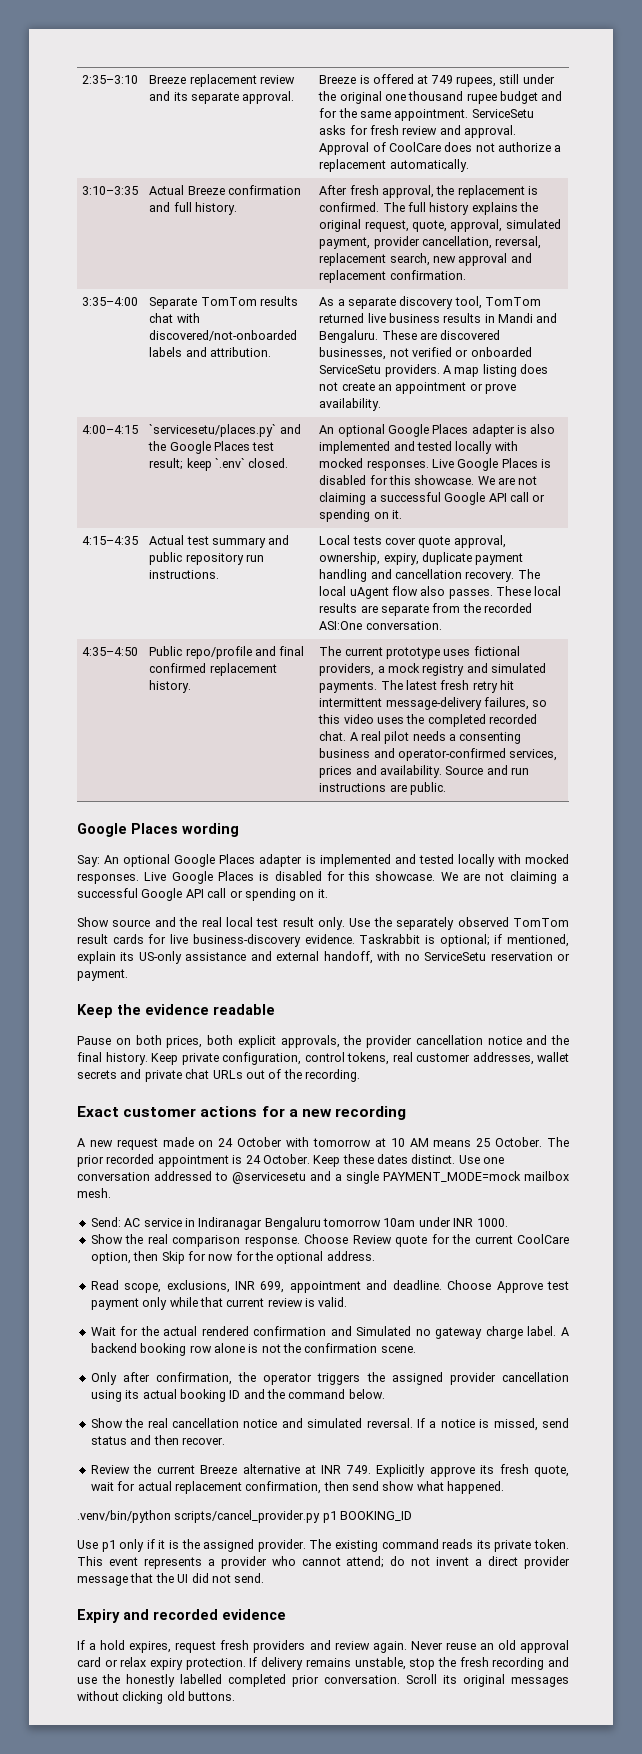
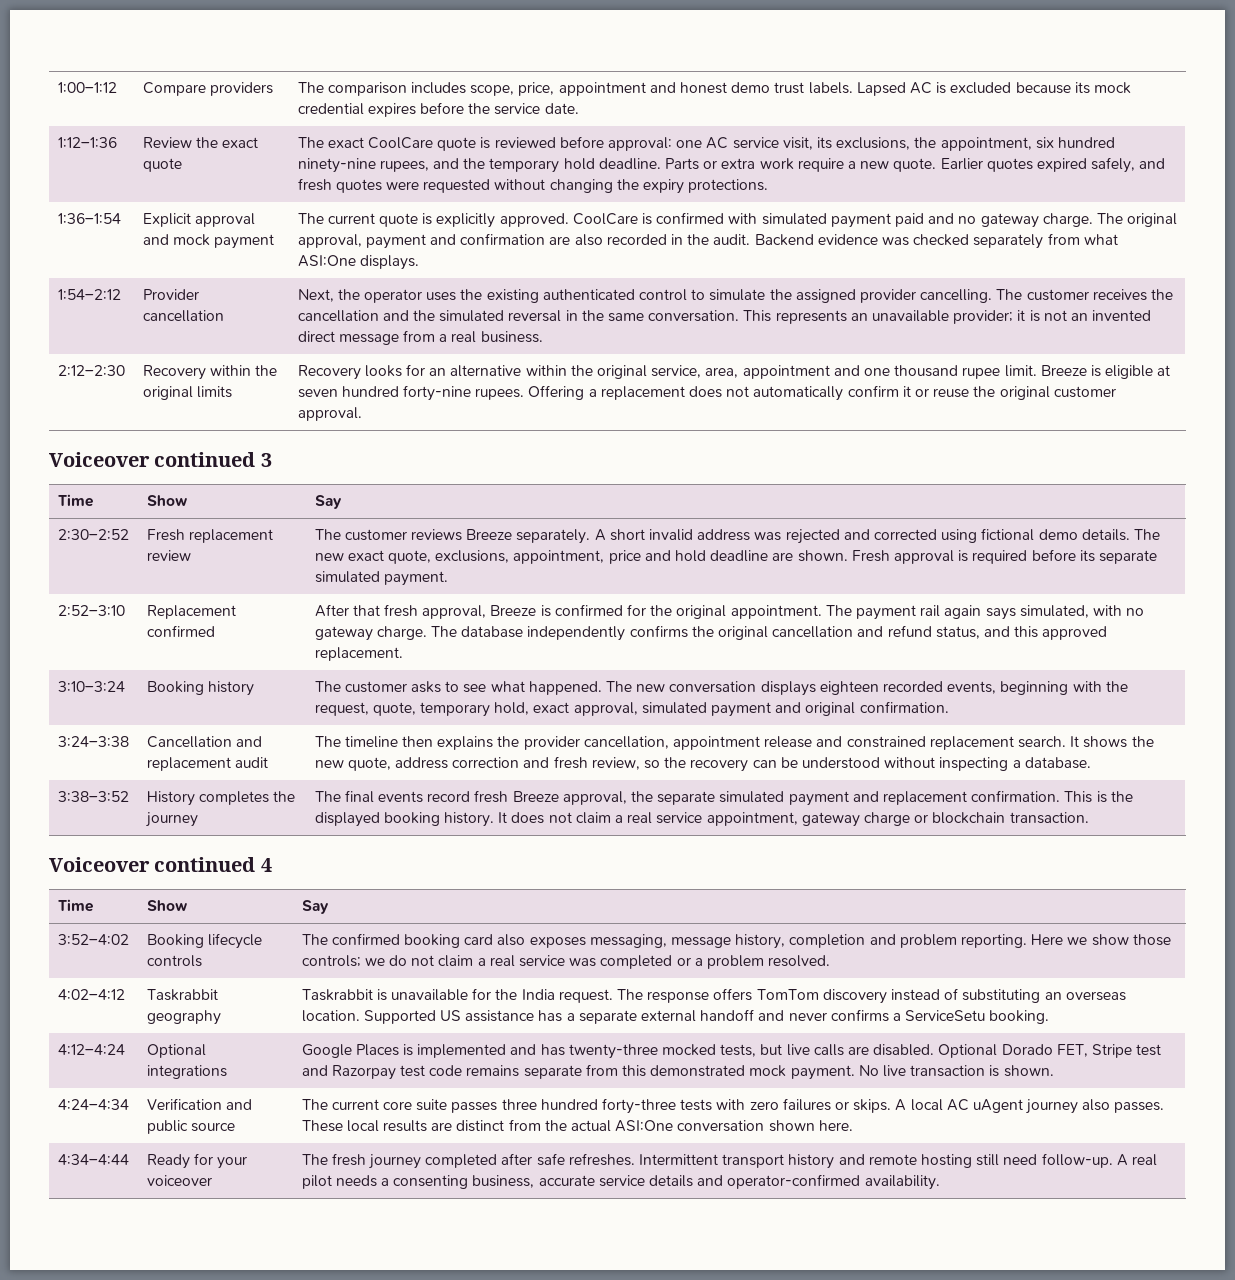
- 2:35–3:10 | Breeze replacement review and its separate approval. | Breeze is offered at 749 rupees, still under the original one thousand rupee budget and for the same appointment. ServiceSetu asks for fresh review and approval. Approval of CoolCare does not authorize a replacement automatically.
- 3:10–3:35 | Actual Breeze confirmation and full history. | After fresh approval, the replacement is confirmed. The full history explains the original request, quote, approval, simulated payment, provider cancellation, reversal, replacement search, new approval and replacement confirmation.
- 3:35–4:00 | Separate TomTom results chat with discovered/not-onboarded labels and attribution. | As a separate discovery tool, TomTom returned live business results in Mandi and Bengaluru. These are discovered businesses, not verified or onboarded ServiceSetu providers. A map listing does not create an appointment or prove availability.
- 4:00–4:15 | `servicesetu/places.py` and the Google Places test result; keep `.env` closed. | An optional Google Places adapter is also implemented and tested locally with mocked responses. Live Google Places is disabled for this showcase. We are not claiming a successful Google API call or spending on it.
- 4:15–4:35 | Actual test summary and public repository run instructions. | Local tests cover quote approval, ownership, expiry, duplicate payment handling and cancellation recovery. The local uAgent flow also passes. These local results are separate from the recorded ASI:One conversation.
- 4:35–4:50 | Public repo/profile and final confirmed replacement history. | The current prototype uses fictional providers, a mock registry and simulated payments. The latest fresh retry hit intermittent message-delivery failures, so this video uses the completed recorded chat. A real pilot needs a consenting business and operator-confirmed services, prices and availability. Source and run instructions are public.
- Google Places wording
- Say: An optional Google Places adapter is implemented and tested locally with mocked responses. Live Google Places is disabled for this showcase. We are not claiming a successful Google API call or spending on it.
- Show source and the real local test result only. Use the separately observed TomTom result cards for live business-discovery evidence. Taskrabbit is optional; if mentioned, explain its US-only assistance and external handoff, with no ServiceSetu reservation or payment.
- Keep the evidence readable
- Pause on both prices, both explicit approvals, the provider cancellation notice and the final history. Keep private configuration, control tokens, real customer addresses, wallet secrets and private chat URLs out of the recording.
- Exact customer actions for a new recording
- A new request made on 24 October with tomorrow at 10 AM means 25 October. The prior recorded appointment is 24 October. Keep these dates distinct. Use one conversation addressed to @servicesetu and a single PAYMENT_MODE=mock mailbox mesh.
- Send: AC service in Indiranagar Bengaluru tomorrow 10am under INR 1000.
- Show the real comparison response. Choose Review quote for the current CoolCare option, then Skip for now for the optional address.
- Read scope, exclusions, INR 699, appointment and deadline. Choose Approve test payment only while that current review is valid.
- Wait for the actual rendered confirmation and Simulated no gateway charge label. A backend booking row alone is not the confirmation scene.
- Only after confirmation, the operator triggers the assigned provider cancellation using its actual booking ID and the command below.
- Show the real cancellation notice and simulated reversal. If a notice is missed, send status and then recover.
- Review the current Breeze alternative at INR 749. Explicitly approve its fresh quote, wait for actual replacement confirmation, then send show what happened.
- .venv/bin/python scripts/cancel_provider.py p1 BOOKING_ID
- Use p1 only if it is the assigned provider. The existing command reads its private token. This event represents a provider who cannot attend; do not invent a direct provider message that the UI did not send.
- Expiry and recorded evidence
- If a hold expires, request fresh providers and review again. Never reuse an old approval card or relax expiry protection. If delivery remains unstable, stop the fresh recording and use the honestly labelled completed prior conversation. Scroll its original messages without clicking old buttons.
+ 1:00–1:12 | Compare providers | The comparison includes scope, price, appointment and honest demo trust labels. Lapsed AC is excluded because its mock credential expires before the service date.
+ 1:12–1:36 | Review the exact quote | The exact CoolCare quote is reviewed before approval: one AC service visit, its exclusions, the appointment, six hundred ninety-nine rupees, and the temporary hold deadline. Parts or extra work require a new quote. Earlier quotes expired safely, and fresh quotes were requested without changing the expiry protections.
+ 1:36–1:54 | Explicit approval and mock payment | The current quote is explicitly approved. CoolCare is confirmed with simulated payment paid and no gateway charge. The original approval, payment and confirmation are also recorded in the audit. Backend evidence was checked separately from what ASI:One displays.
+ 1:54–2:12 | Provider cancellation | Next, the operator uses the existing authenticated control to simulate the assigned provider cancelling. The customer receives the cancellation and the simulated reversal in the same conversation. This represents an unavailable provider; it is not an invented direct message from a real business.
+ 2:12–2:30 | Recovery within the original limits | Recovery looks for an alternative within the original service, area, appointment and one thousand rupee limit. Breeze is eligible at seven hundred forty-nine rupees. Offering a replacement does not automatically confirm it or reuse the original customer approval.
+ Voiceover continued 3
+ Time | Show | Say
+ 2:30–2:52 | Fresh replacement review | The customer reviews Breeze separately. A short invalid address was rejected and corrected using fictional demo details. The new exact quote, exclusions, appointment, price and hold deadline are shown. Fresh approval is required before its separate simulated payment.
+ 2:52–3:10 | Replacement confirmed | After that fresh approval, Breeze is confirmed for the original appointment. The payment rail again says simulated, with no gateway charge. The database independently confirms the original cancellation and refund status, and this approved replacement.
+ 3:10–3:24 | Booking history | The customer asks to see what happened. The new conversation displays eighteen recorded events, beginning with the request, quote, temporary hold, exact approval, simulated payment and original confirmation.
+ 3:24–3:38 | Cancellation and replacement audit | The timeline then explains the provider cancellation, appointment release and constrained replacement search. It shows the new quote, address correction and fresh review, so the recovery can be understood without inspecting a database.
+ 3:38–3:52 | History completes the journey | The final events record fresh Breeze approval, the separate simulated payment and replacement confirmation. This is the displayed booking history. It does not claim a real service appointment, gateway charge or blockchain transaction.
+ Voiceover continued 4
+ Time | Show | Say
+ 3:52–4:02 | Booking lifecycle controls | The confirmed booking card also exposes messaging, message history, completion and problem reporting. Here we show those controls; we do not claim a real service was completed or a problem resolved.
+ 4:02–4:12 | Taskrabbit geography | Taskrabbit is unavailable for the India request. The response offers TomTom discovery instead of substituting an overseas location. Supported US assistance has a separate external handoff and never confirms a ServiceSetu booking.
+ 4:12–4:24 | Optional integrations | Google Places is implemented and has twenty-three mocked tests, but live calls are disabled. Optional Dorado FET, Stripe test and Razorpay test code remains separate from this demonstrated mock payment. No live transaction is shown.
+ 4:24–4:34 | Verification and public source | The current core suite passes three hundred forty-three tests with zero failures or skips. A local AC uAgent journey also passes. These local results are distinct from the actual ASI:One conversation shown here.
+ 4:34–4:44 | Ready for your voiceover | The fresh journey completed after safe refreshes. Intermittent transport history and remote hosting still need follow-up. A real pilot needs a consenting business, accurate service details and operator-confirmed availability.

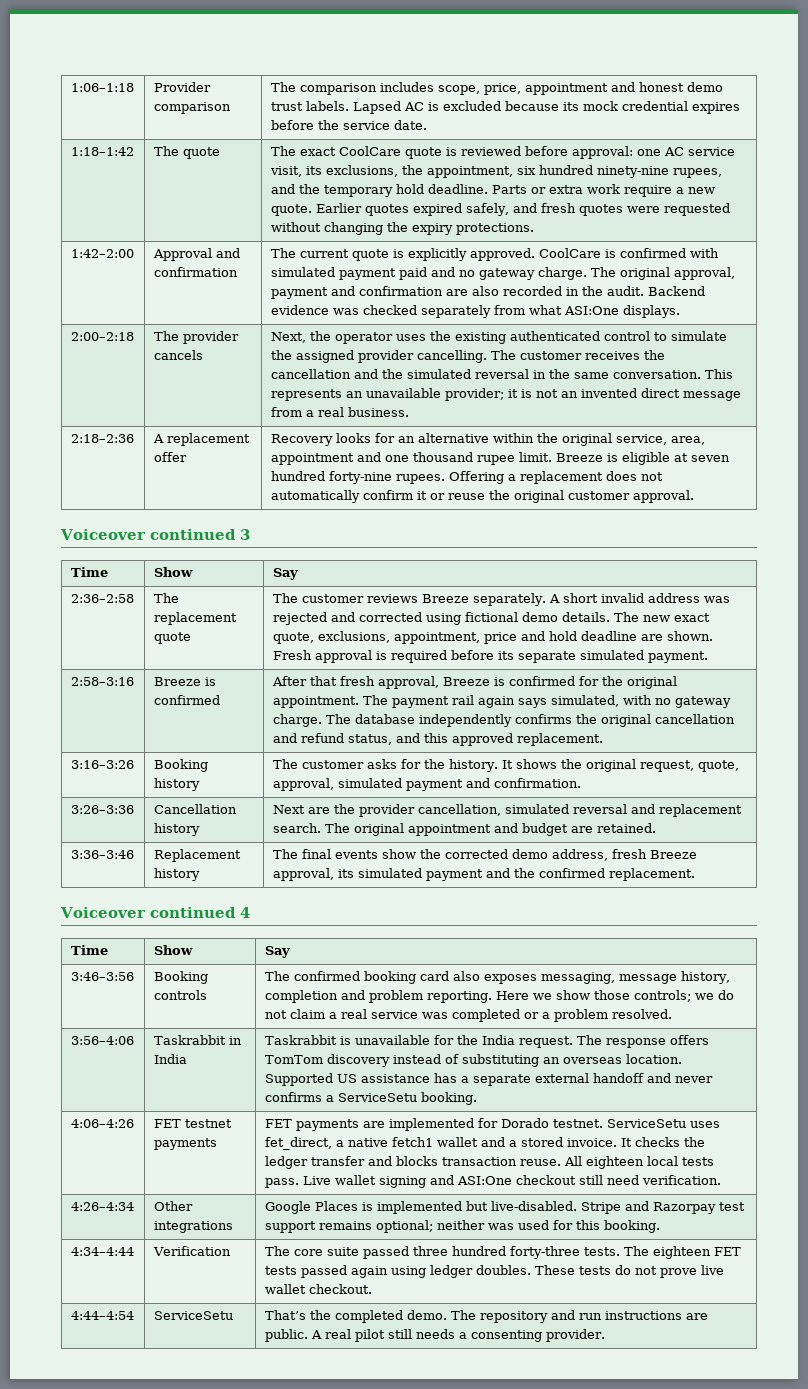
- 1:00–1:12 | Compare providers | The comparison includes scope, price, appointment and honest demo trust labels. Lapsed AC is excluded because its mock credential expires before the service date.
+ 1:06–1:18 | Provider comparison | The comparison includes scope, price, appointment and honest demo trust labels. Lapsed AC is excluded because its mock credential expires before the service date.
- 1:12–1:36 | Review the exact quote
+ 1:18–1:42 | The quote
- 1:36–1:54 | Explicit approval and mock payment
+ 1:42–2:00 | Approval and confirmation
- 1:54–2:12 | Provider cancellation
+ 2:00–2:18 | The provider cancels
- 2:12–2:30 | Recovery within the original limits
+ 2:18–2:36 | A replacement offer
- 2:30–2:52 | Fresh replacement review
+ 2:36–2:58 | The replacement quote
- 2:52–3:10 | Replacement confirmed | After that fresh approval, Breeze is confirmed for the original appointment. The payment rail again says simulated, with no gateway charge. The database independently confirms the original cancellation and refund status, and this approved replacement.
+ 2:58–3:16 | Breeze is confirmed | After that fresh approval, Breeze is confirmed for the original appointment. The payment rail again says simulated, with no gateway charge. The database independently confirms the original cancellation and refund status, and this approved replacement.
- 3:10–3:24 | Booking history | The customer asks to see what happened. The new conversation displays eighteen recorded events, beginning with the request, quote, temporary hold, exact approval, simulated payment and original confirmation.
+ 3:16–3:26 | Booking history | The customer asks for the history. It shows the original request, quote, approval, simulated payment and confirmation.
- 3:24–3:38 | Cancellation and replacement audit | The timeline then explains the provider cancellation, appointment release and constrained replacement search. It shows the new quote, address correction and fresh review, so the recovery can be understood without inspecting a database.
- 3:38–3:52 | History completes the journey | The final events record fresh Breeze approval, the separate simulated payment and replacement confirmation. This is the displayed booking history. It does not claim a real service appointment, gateway charge or blockchain transaction.
+ 3:26–3:36 | Cancellation history | Next are the provider cancellation, simulated reversal and replacement search. The original appointment and budget are retained.
+ 3:36–3:46 | Replacement history | The final events show the corrected demo address, fresh Breeze approval, its simulated payment and the confirmed replacement.
- 3:52–4:02 | Booking lifecycle controls | The confirmed booking card also exposes messaging, message history, completion and problem reporting. Here we show those controls; we do not claim a real service was completed or a problem resolved.
+ 3:46–3:56 | Booking controls | The confirmed booking card also exposes messaging, message history, completion and problem reporting. Here we show those controls; we do not claim a real service was completed or a problem resolved.
- 4:02–4:12 | Taskrabbit geography | Taskrabbit is unavailable for the India request. The response offers TomTom discovery instead of substituting an overseas location. Supported US assistance has a separate external handoff and never confirms a ServiceSetu booking.
+ 3:56–4:06 | Taskrabbit in India | Taskrabbit is unavailable for the India request. The response offers TomTom discovery instead of substituting an overseas location. Supported US assistance has a separate external handoff and never confirms a ServiceSetu booking.
- 4:12–4:24 | Optional integrations | Google Places is implemented and has twenty-three mocked tests, but live calls are disabled. Optional Dorado FET, Stripe test and Razorpay test code remains separate from this demonstrated mock payment. No live transaction is shown.
- 4:24–4:34 | Verification and public source | The current core suite passes three hundred forty-three tests with zero failures or skips. A local AC uAgent journey also passes. These local results are distinct from the actual ASI:One conversation shown here.
- 4:34–4:44 | Ready for your voiceover | The fresh journey completed after safe refreshes. Intermittent transport history and remote hosting still need follow-up. A real pilot needs a consenting business, accurate service details and operator-confirmed availability.
+ 4:06–4:26 | FET testnet payments | FET payments are implemented for Dorado testnet. ServiceSetu uses fet_direct, a native fetch1 wallet and a stored invoice. It checks the ledger transfer and blocks transaction reuse. All eighteen local tests pass. Live wallet signing and ASI:One checkout still need verification.
+ 4:26–4:34 | Other integrations | Google Places is implemented but live-disabled. Stripe and Razorpay test support remains optional; neither was used for this booking.
+ 4:34–4:44 | Verification | The core suite passed three hundred forty-three tests. The eighteen FET tests passed again using ledger doubles. These tests do not prove live wallet checkout.
+ 4:44–4:54 | ServiceSetu | That’s the completed demo. The repository and run instructions are public. A real pilot still needs a consenting provider.

